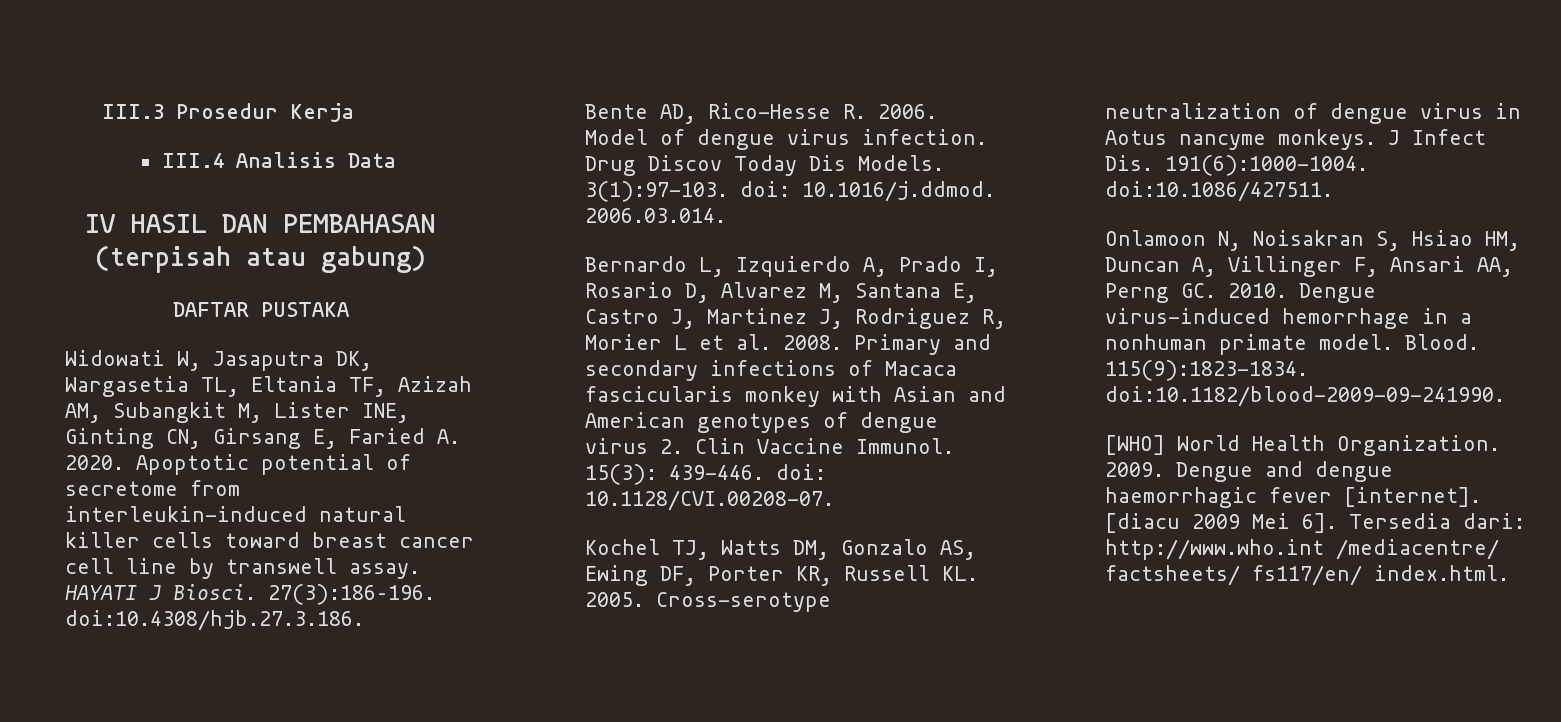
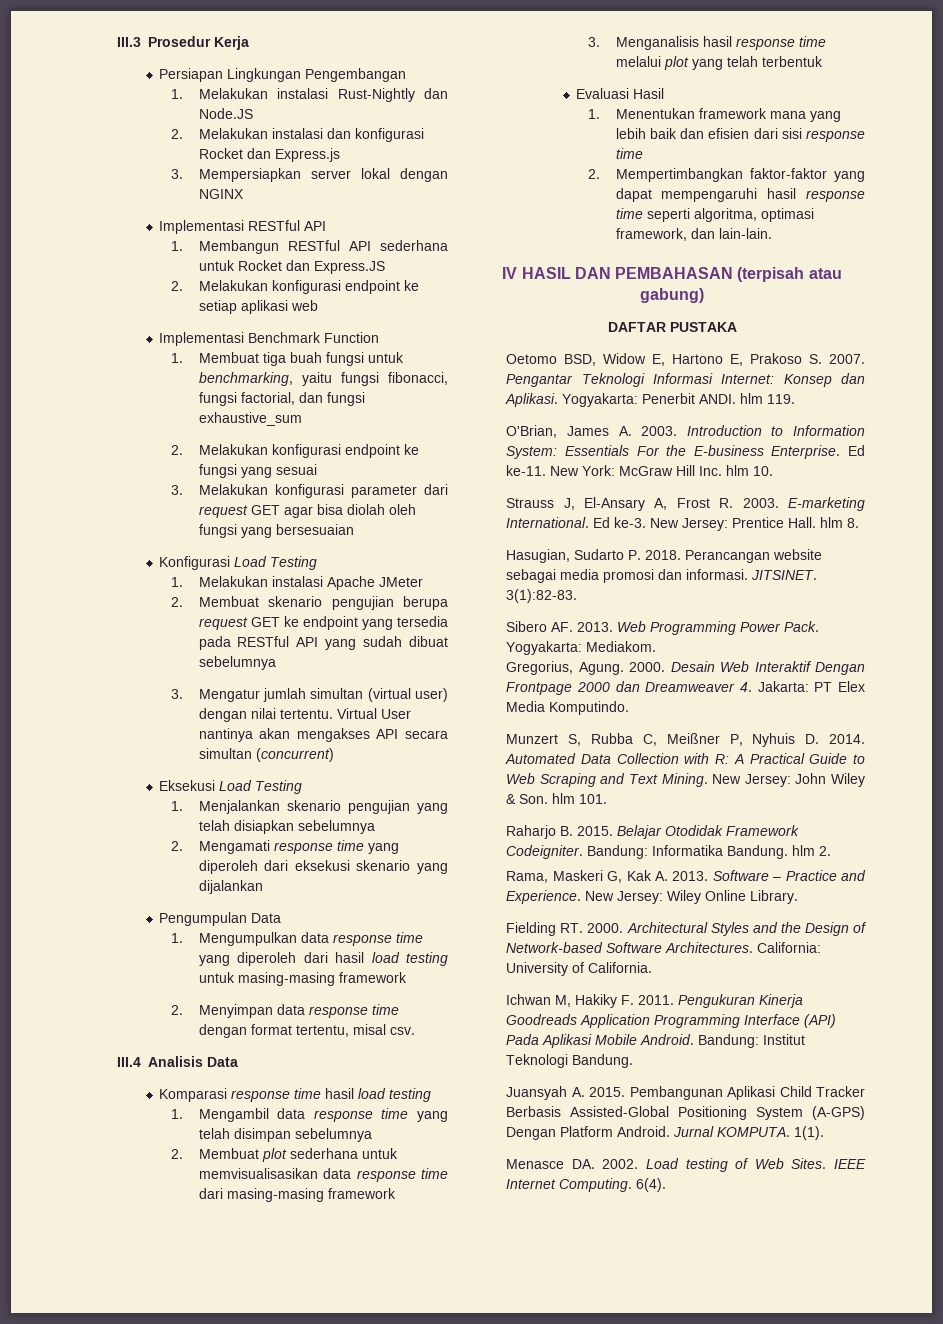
+ Persiapan Lingkungan Pengembangan
+ 1. Melakukan instalasi Rust-Nightly dan Node.JS
+ 2. Melakukan instalasi dan konfigurasi Rocket dan Express.js
+ 3. Mempersiapkan server lokal dengan NGINX
+ Implementasi RESTful API
+ 1. Membangun RESTful API sederhana untuk Rocket dan Express.JS
+ 2. Melakukan konfigurasi endpoint ke setiap aplikasi web
+ Implementasi Benchmark Function
+ 1. Membuat tiga buah fungsi untuk benchmarking, yaitu fungsi fibonacci, fungsi factorial, dan fungsi exhaustive_sum
+ 2. Melakukan konfigurasi endpoint ke fungsi yang sesuai
+ 3. Melakukan konfigurasi parameter dari request GET agar bisa diolah oleh fungsi yang bersesuaian
+ Konfigurasi Load Testing
+ 1. Melakukan instalasi Apache JMeter
+ 2. Membuat skenario pengujian berupa request GET ke endpoint yang tersedia pada RESTful API yang sudah dibuat sebelumnya
+ 3. Mengatur jumlah simultan (virtual user) dengan nilai tertentu. Virtual User nantinya akan mengakses API secara simultan (concurrent)
+ Eksekusi Load Testing
+ 1. Menjalankan skenario pengujian yang telah disiapkan sebelumnya
+ 2. Mengamati response time yang diperoleh dari eksekusi skenario yang dijalankan
+ Pengumpulan Data
+ 1. Mengumpulkan data response time yang diperoleh dari hasil load testing untuk masing-masing framework
+ 2. Menyimpan data response time dengan format tertentu, misal csv.
  III.4 Analisis Data
+ Komparasi response time hasil load testing
+ 1. Mengambil data response time yang telah disimpan sebelumnya
+ 2. Membuat plot sederhana untuk memvisualisasikan data response time dari masing-masing framework
+ 3. Menganalisis hasil response time melalui plot yang telah terbentuk
+ Evaluasi Hasil
+ 1. Menentukan framework mana yang lebih baik dan efisien dari sisi response time
+ 2. Mempertimbangkan faktor-faktor yang dapat mempengaruhi hasil response time seperti algoritma, optimasi framework, dan lain-lain.
- Widowati W, Jasaputra DK, Wargasetia TL, Eltania TF, Azizah AM, Subangkit M, Lister INE, Ginting CN, Girsang E, Faried A. 2020. Apoptotic potential of secretome from interleukin-induced natural killer cells toward breast cancer cell line by transwell assay. HAYATI J Biosci. 27(3):186–196. doi:10.4308/hjb.27.3.186.
- Bente AD, Rico-Hesse R. 2006. Model of dengue virus infection. Drug Discov Today Dis Models. 3(1):97-103. doi: 10.1016/j.ddmod. 2006.03.014.
- Bernardo L, Izquierdo A, Prado I, Rosario D, Alvarez M, Santana E, Castro J, Martinez J, Rodriguez R, Morier L et al. 2008. Primary and secondary infections of Macaca fascicularis monkey with Asian and American genotypes of dengue virus 2. Clin Vaccine Immunol. 15(3): 439-446. doi: 10.1128/CVI.00208-07.
- Kochel TJ, Watts DM, Gonzalo AS, Ewing DF, Porter KR, Russell KL. 2005. Cross-serotype neutralization of dengue virus in Aotus nancyme monkeys. J Infect Dis. 191(6):1000-1004. doi:10.1086/427511.
- Onlamoon N, Noisakran S, Hsiao HM, Duncan A, Villinger F, Ansari AA, Perng GC. 2010. Dengue virus-induced hemorrhage in a nonhuman primate model. Blood. 115(9):1823-1834. doi:10.1182/blood-2009-09-241990.
- [WHO] World Health Organization. 2009. Dengue and dengue haemorrhagic fever [internet]. [diacu 2009 Mei 6]. Tersedia dari: http://www.who.int /mediacentre/ factsheets/ fs117/en/ index.html.
+ Oetomo BSD, Widow E, Hartono E, Prakoso S. 2007. Pengantar Teknologi Informasi Internet: Konsep dan Aplikasi. Yogyakarta: Penerbit ANDI. hlm 119.
+ O'Brian, James A. 2003. Introduction to Information System: Essentials For the E-business Enterprise. Ed ke-11. New York: McGraw Hill Inc. hlm 10.
+ Strauss J, El-Ansary A, Frost R. 2003. E-marketing International. Ed ke-3. New Jersey: Prentice Hall. hlm 8.
+ Hasugian, Sudarto P. 2018. Perancangan website sebagai media promosi dan informasi. JITSINET. 3(1):82-83.
+ Sibero AF. 2013. Web Programming Power Pack. Yogyakarta: Mediakom.
+ Gregorius, Agung. 2000. Desain Web Interaktif Dengan Frontpage 2000 dan Dreamweaver 4. Jakarta: PT Elex Media Komputindo.
+ Munzert S, Rubba C, Meißner P, Nyhuis D. 2014. Automated Data Collection with R: A Practical Guide to Web Scraping and Text Mining. New Jersey: John Wiley & Son. hlm 101.
+ Raharjo B. 2015. Belajar Otodidak Framework Codeigniter. Bandung: Informatika Bandung. hlm 2.
+ Rama, Maskeri G, Kak A. 2013. Software – Practice and Experience. New Jersey: Wiley Online Library.
+ Fielding RT. 2000. Architectural Styles and the Design of Network-based Software Architectures. California: University of California.
+ Ichwan M, Hakiky F. 2011. Pengukuran Kinerja Goodreads Application Programming Interface (API) Pada Aplikasi Mobile Android. Bandung: Institut Teknologi Bandung.
+ Juansyah A. 2015. Pembangunan Aplikasi Child Tracker Berbasis Assisted-Global Positioning System (A-GPS) Dengan Platform Android. Jurnal KOMPUTA. 1(1).
+ Menasce DA. 2002. Load testing of Web Sites. IEEE Internet Computing. 6(4).

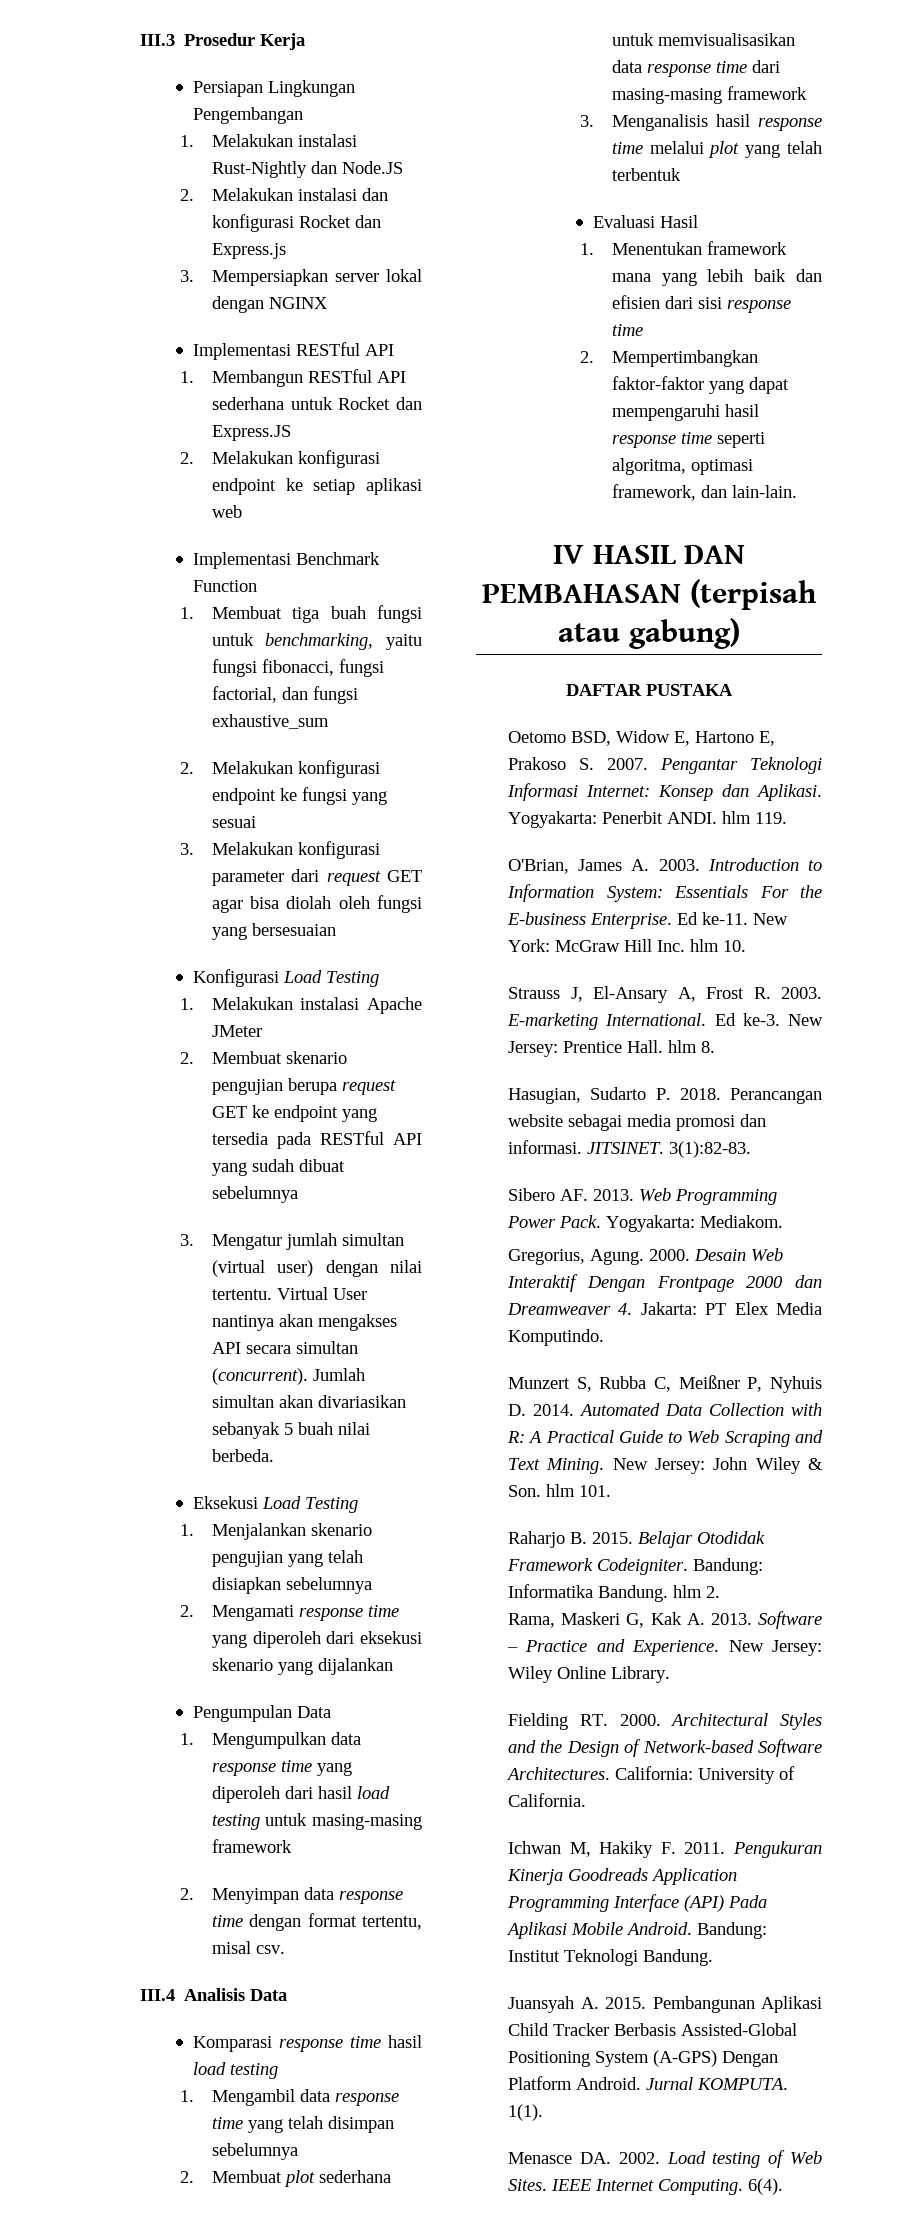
- Virtual User nantinya akan mengakses API secara simultan (concurrent)
+ Virtual User nantinya akan mengakses API secara simultan (concurrent). Jumlah simultan akan divariasikan sebanyak 5 buah nilai berbeda.

